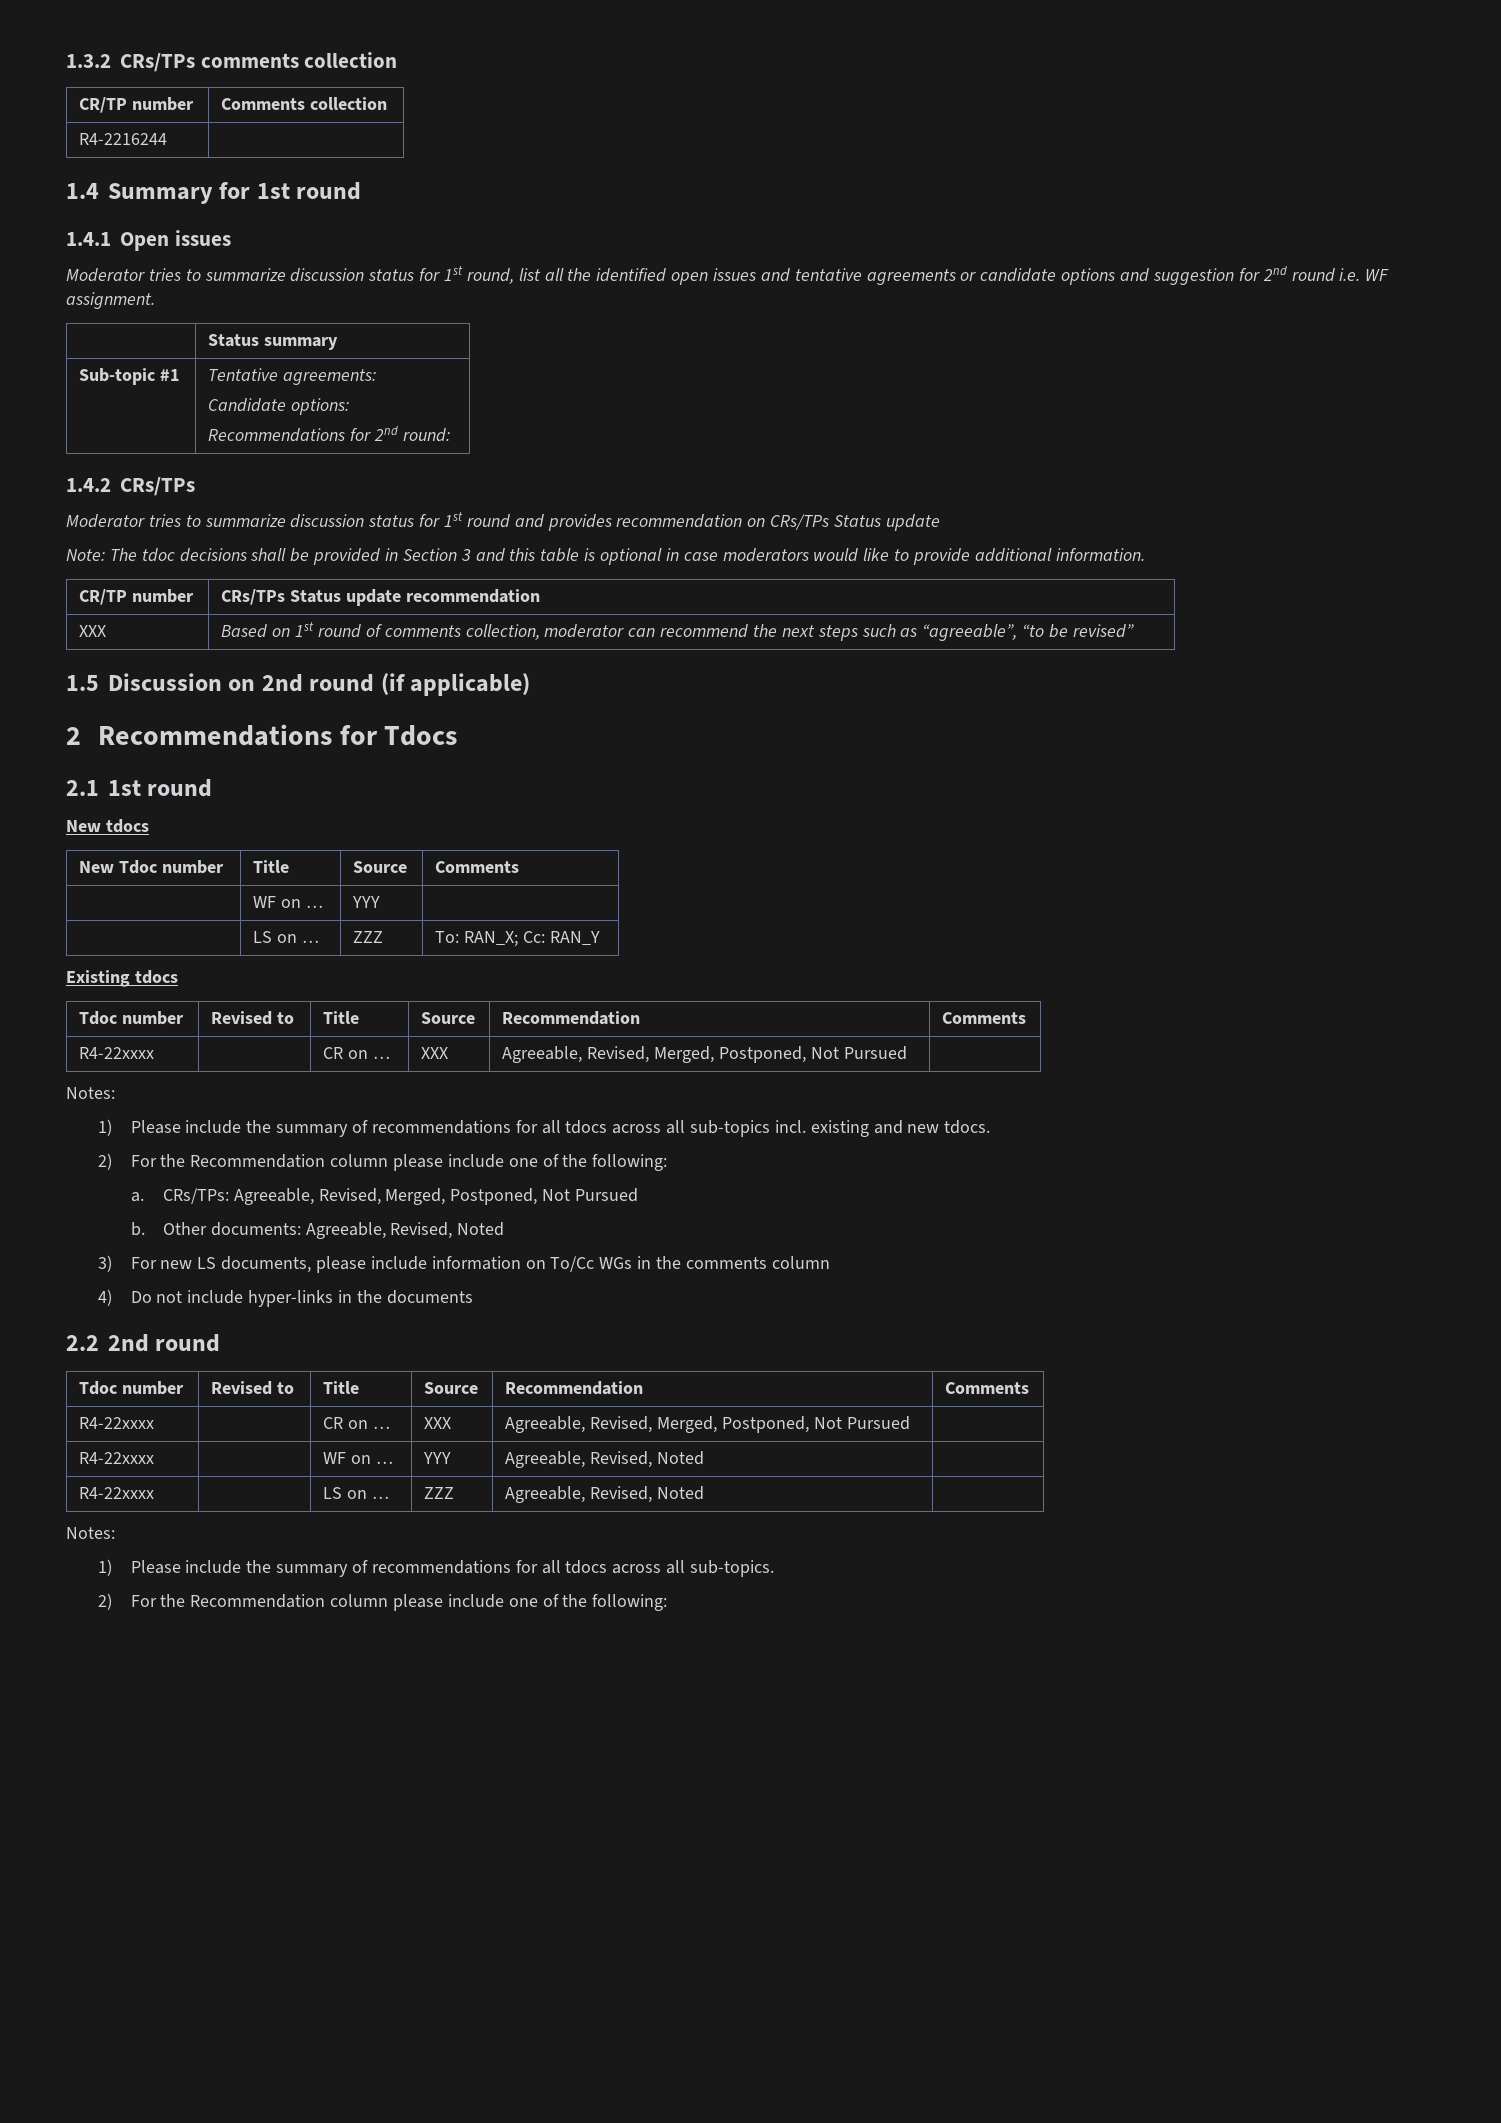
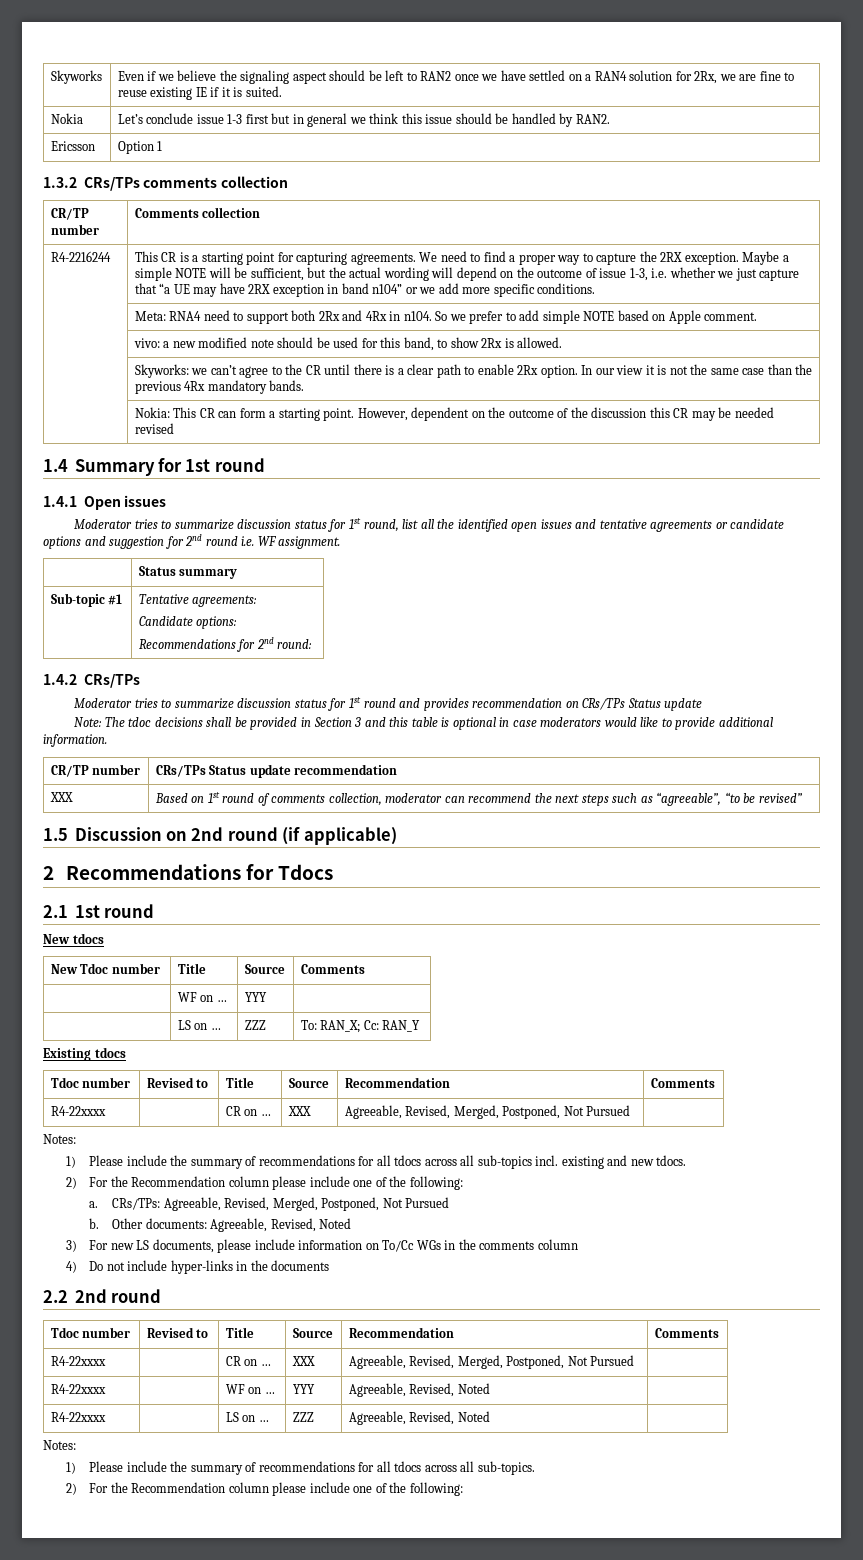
+ Skyworks | Even if we believe the signaling aspect should be left to RAN2 once we have settled on a RAN4 solution for 2Rx, we are fine to reuse existing IE if it is suited.
+ Nokia | Let’s conclude issue 1-3 first but in general we think this issue should be handled by RAN2.
+ Ericsson | Option 1
+ This CR is a starting point for capturing agreements. We need to find a proper way to capture the 2RX exception. Maybe a simple NOTE will be sufficient, but the actual wording will depend on the outcome of issue 1-3, i.e. whether we just capture that “a UE may have 2RX exception in band n104” or we add more specific conditions.
+ | Meta: RNA4 need to support both 2Rx and 4Rx in n104. So we prefer to add simple NOTE based on Apple comment.
+ | vivo: a new modified note should be used for this band, to show 2Rx is allowed.
+ | Skyworks: we can’t agree to the CR until there is a clear path to enable 2Rx option. In our view it is not the same case than the previous 4Rx mandatory bands.
+ | Nokia: This CR can form a starting point. However, dependent on the outcome of the discussion this CR may be needed revised

